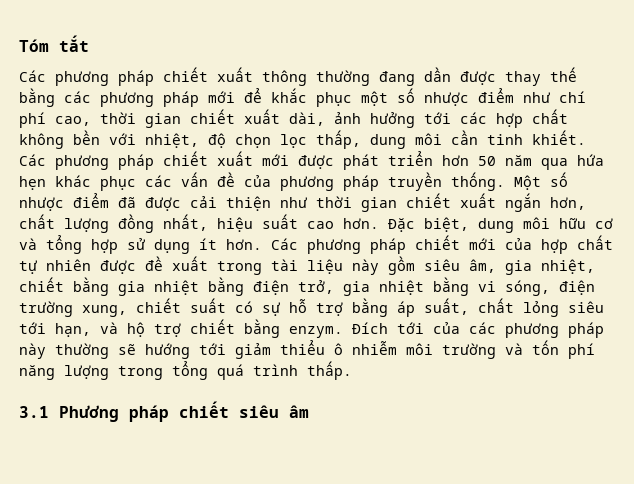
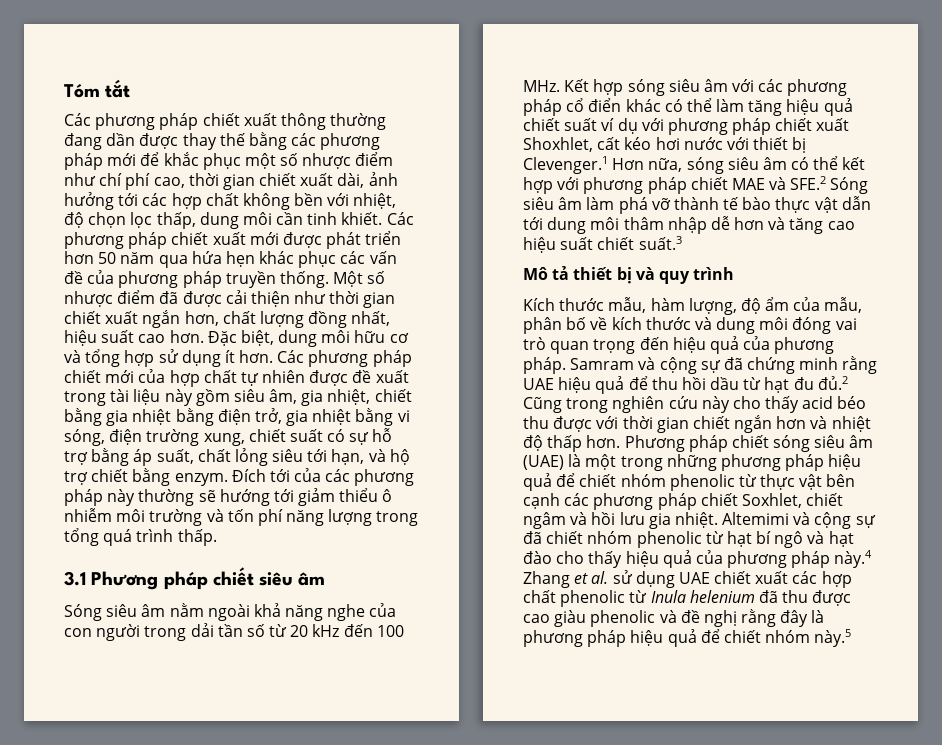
+ Sóng siêu âm nằm ngoài khả năng nghe của con người trong dải tần số từ 20 kHz đến 100 MHz. Kết hợp sóng siêu âm với các phương pháp cổ điển khác có thể làm tăng hiệu quả chiết suất ví dụ với phương pháp chiết xuất Shoxhlet, cất kéo hơi nước với thiết bị Clevenger.1 Hơn nữa, sóng siêu âm có thể kết hợp với phương pháp chiết MAE và SFE.2 Sóng siêu âm làm phá vỡ thành tế bào thực vật dẫn tới dung môi thâm nhập dễ hơn và tăng cao hiệu suất chiết suất.3
+ Mô tả thiết bị và quy trình
+ Kích thước mẫu, hàm lượng, độ ẩm của mẫu, phân bố về kích thước và dung môi đóng vai trò quan trọng đến hiệu quả của phương pháp. Samram và cộng sự đã chứng minh rằng UAE hiệu quả để thu hồi dầu từ hạt đu đủ.2 Cũng trong nghiên cứu này cho thấy acid béo thu được với thời gian chiết ngắn hơn và nhiệt độ thấp hơn. Phương pháp chiết sóng siêu âm (UAE) là một trong những phương pháp hiệu quả để chiết nhóm phenolic từ thực vật bên cạnh các phương pháp chiết Soxhlet, chiết ngâm và hồi lưu gia nhiệt. Altemimi và cộng sự đã chiết nhóm phenolic từ hạt bí ngô và hạt đào cho thấy hiệu quả của phương pháp này.4 Zhang et al. sử dụng UAE chiết xuất các hợp chất phenolic từ Inula helenium đã thu được cao giàu phenolic và đề nghị rằng đây là phương pháp hiệu quả để chiết nhóm này.5

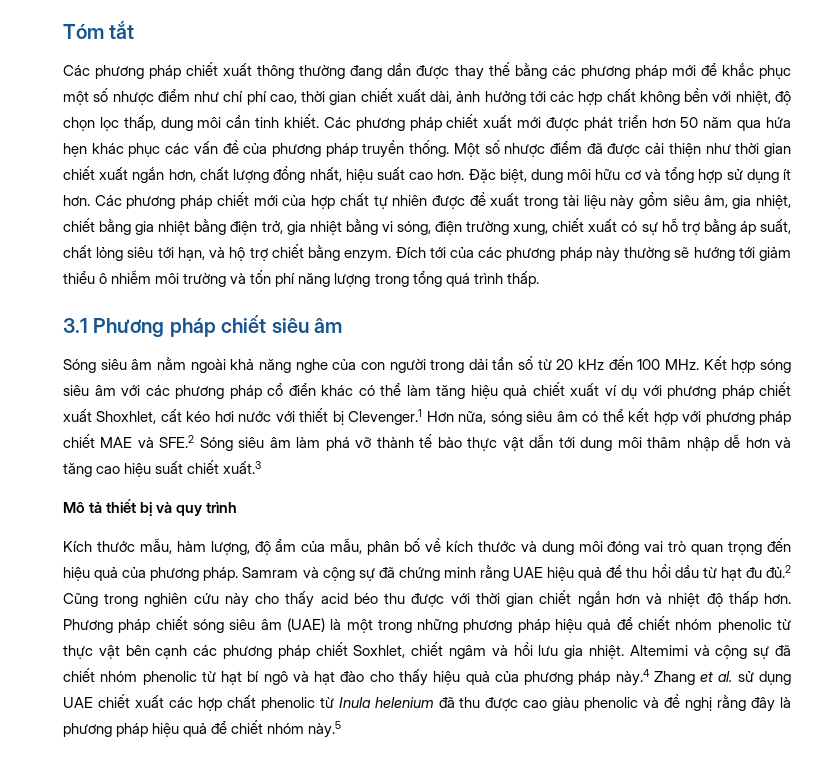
- Các phương pháp chiết mới của hợp chất tự nhiên được đề xuất trong tài liệu này gồm siêu âm, gia nhiệt, chiết bằng gia nhiệt bằng điện trở, gia nhiệt bằng vi sóng, điện trường xung, chiết suất có sự hỗ trợ bằng áp suất, chất lỏng siêu tới hạn, và hộ trợ chiết bằng enzym.
+ Các phương pháp chiết mới của hợp chất tự nhiên được đề xuất trong tài liệu này gồm siêu âm, gia nhiệt, chiết bằng gia nhiệt bằng điện trở, gia nhiệt bằng vi sóng, điện trường xung, chiết xuất có sự hỗ trợ bằng áp suất, chất lỏng siêu tới hạn, và hộ trợ chiết bằng enzym.
- Sóng siêu âm nằm ngoài khả năng nghe của con người trong dải tần số từ 20 kHz đến 100 MHz. Kết hợp sóng siêu âm với các phương pháp cổ điển khác có thể làm tăng hiệu quả chiết suất ví dụ với phương pháp chiết xuất Shoxhlet, cất kéo hơi nước với thiết bị Clevenger.1 Hơn nữa, sóng siêu âm có thể kết hợp với phương pháp chiết MAE và SFE.2 Sóng siêu âm làm phá vỡ thành tế bào thực vật dẫn tới dung môi thâm nhập dễ hơn và tăng cao hiệu suất chiết suất.3
+ Sóng siêu âm nằm ngoài khả năng nghe của con người trong dải tần số từ 20 kHz đến 100 MHz. Kết hợp sóng siêu âm với các phương pháp cổ điển khác có thể làm tăng hiệu quả chiết xuất ví dụ với phương pháp chiết xuất Shoxhlet, cất kéo hơi nước với thiết bị Clevenger.1 Hơn nữa, sóng siêu âm có thể kết hợp với phương pháp chiết MAE và SFE.2 Sóng siêu âm làm phá vỡ thành tế bào thực vật dẫn tới dung môi thâm nhập dễ hơn và tăng cao hiệu suất chiết xuất.3

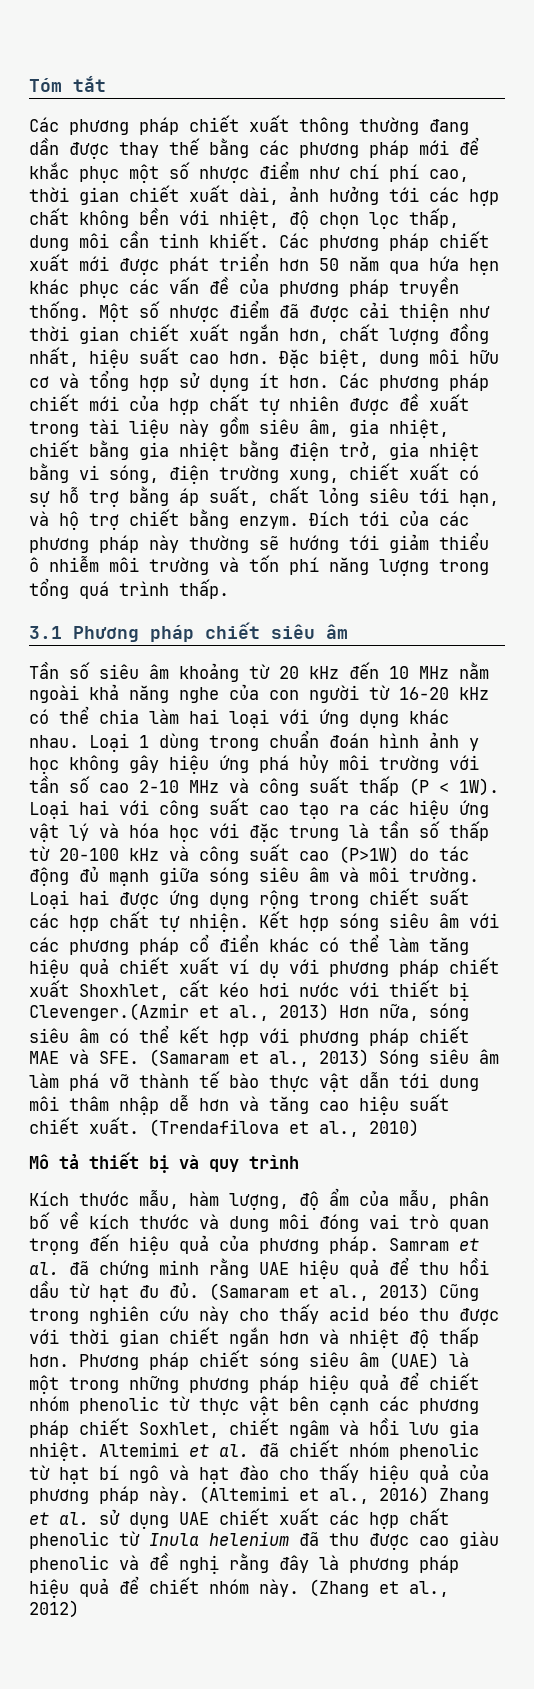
- Sóng siêu âm nằm ngoài khả năng nghe của con người trong dải tần số từ 20 kHz đến 100 MHz. Kết hợp sóng siêu âm với các phương pháp cổ điển khác có thể làm tăng hiệu quả chiết xuất ví dụ với phương pháp chiết xuất Shoxhlet, cất kéo hơi nước với thiết bị Clevenger.1 Hơn nữa, sóng siêu âm có thể kết hợp với phương pháp chiết MAE và SFE.2 Sóng siêu âm làm phá vỡ thành tế bào thực vật dẫn tới dung môi thâm nhập dễ hơn và tăng cao hiệu suất chiết xuất.3
+ Tần số siêu âm khoảng từ 20 kHz đến 10 MHz nằm ngoài khả năng nghe của con người từ 16-20 kHz có thể chia làm hai loại với ứng dụng khác nhau. Loại 1 dùng trong chuẩn đoán hình ảnh y học không gây hiệu ứng phá hủy môi trường với tần số cao 2-10 MHz và công suất thấp (P < 1W). Loại hai với công suất cao tạo ra các hiệu ứng vật lý và hóa học với đặc trung là tần số thấp từ 20-100 kHz và công suất cao (P>1W) do tác động đủ mạnh giữa sóng siêu âm và môi trường. Loại hai được ứng dụng rộng trong chiết suất các hợp chất tự nhiện. Kết hợp sóng siêu âm với các phương pháp cổ điển khác có thể làm tăng hiệu quả chiết xuất ví dụ với phương pháp chiết xuất Shoxhlet, cất kéo hơi nước với thiết bị Clevenger.(Azmir et al., 2013) Hơn nữa, sóng siêu âm có thể kết hợp với phương pháp chiết MAE và SFE. (Samaram et al., 2013) Sóng siêu âm làm phá vỡ thành tế bào thực vật dẫn tới dung môi thâm nhập dễ hơn và tăng cao hiệu suất chiết xuất. (Trendafilova et al., 2010)
- Samram và cộng sự đã chứng minh rằng UAE hiệu quả để thu hồi dầu từ hạt đu đủ.2 Cũng trong nghiên cứu này cho thấy acid béo thu được với thời gian chiết ngắn hơn và nhiệt độ thấp hơn.
+ Samram et al. đã chứng minh rằng UAE hiệu quả để thu hồi dầu từ hạt đu đủ. (Samaram et al., 2013) Cũng trong nghiên cứu này cho thấy acid béo thu được với thời gian chiết ngắn hơn và nhiệt độ thấp hơn.
- Altemimi và cộng sự đã chiết nhóm phenolic từ hạt bí ngô và hạt đào cho thấy hiệu quả của phương pháp này.4 Zhang et al. sử dụng UAE chiết xuất các hợp chất phenolic từ Inula helenium đã thu được cao giàu phenolic và đề nghị rằng đây là phương pháp hiệu quả để chiết nhóm này.5
+ Altemimi et al. đã chiết nhóm phenolic từ hạt bí ngô và hạt đào cho thấy hiệu quả của phương pháp này. (Altemimi et al., 2016) Zhang et al. sử dụng UAE chiết xuất các hợp chất phenolic từ Inula helenium đã thu được cao giàu phenolic và đề nghị rằng đây là phương pháp hiệu quả để chiết nhóm này. (Zhang et al., 2012)

